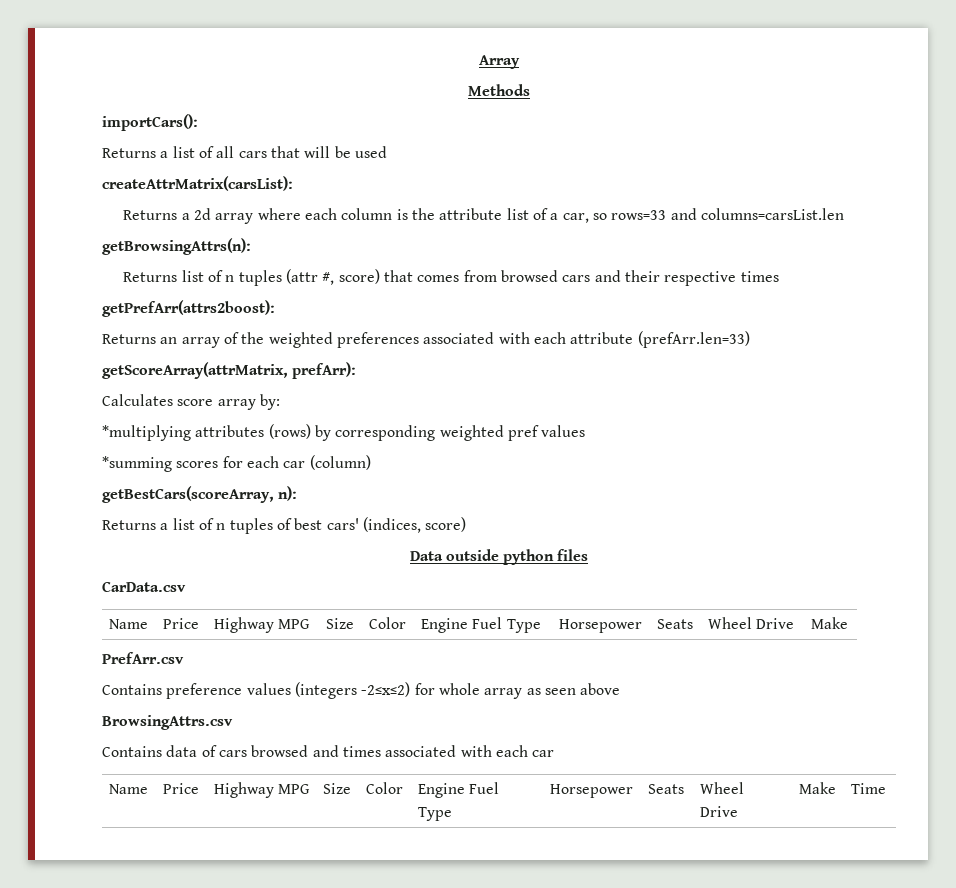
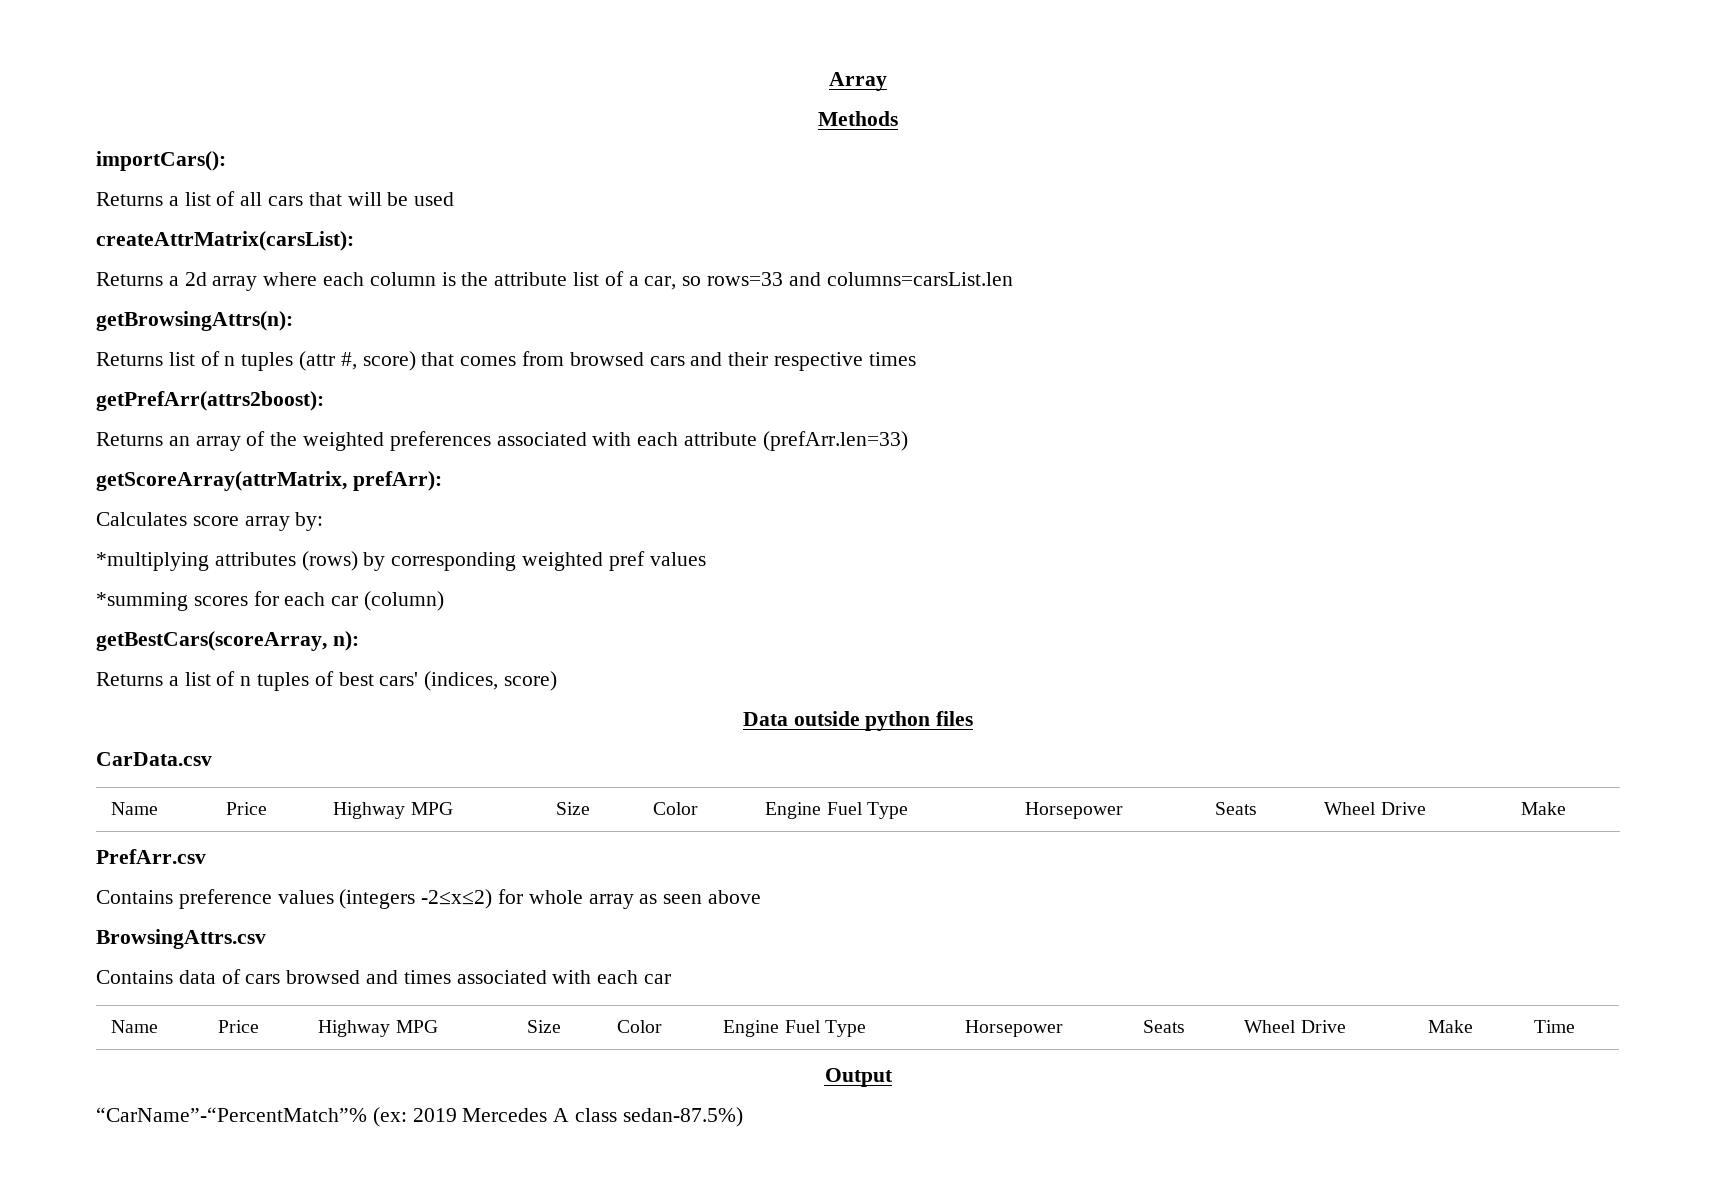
+ Output
+ “CarName”-“PercentMatch”% (ex: 2019 Mercedes A class sedan-87.5%)

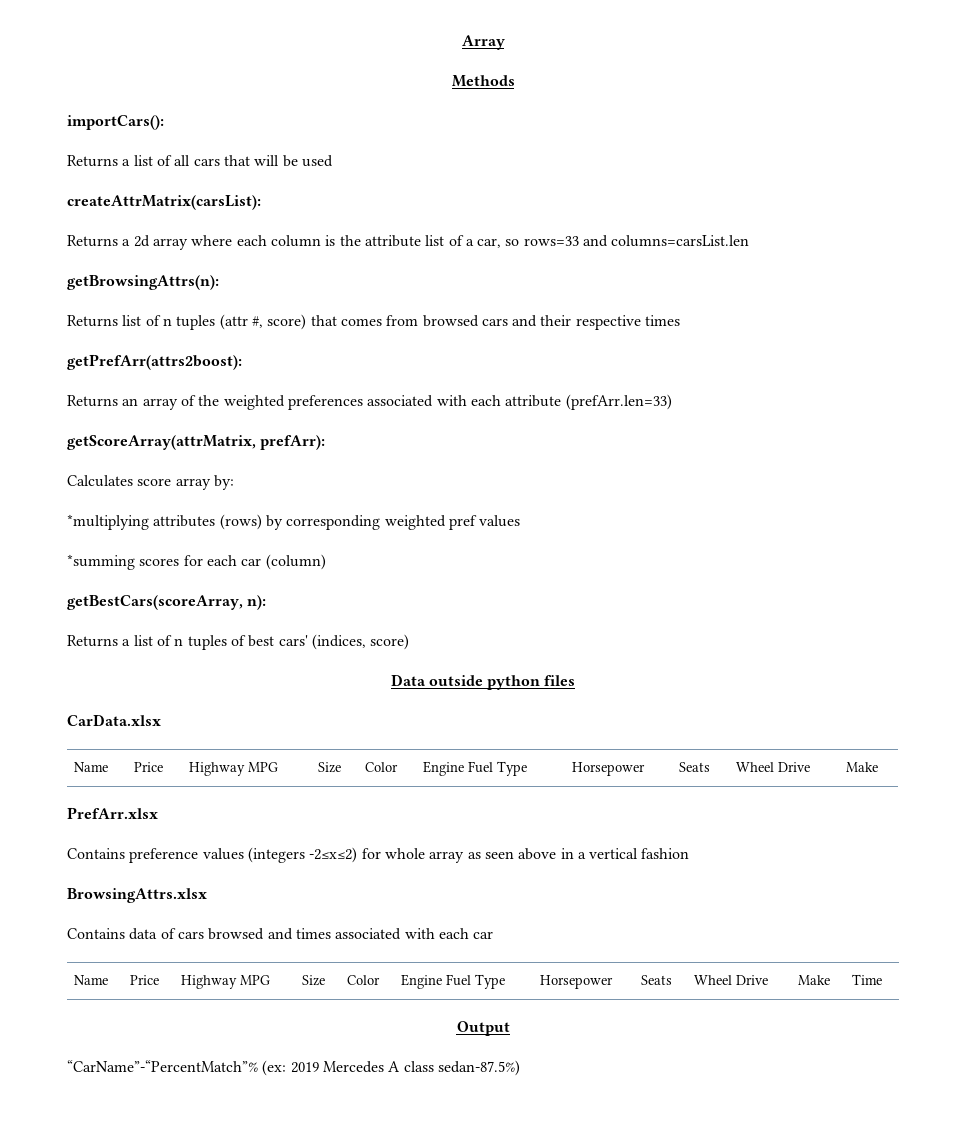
- CarData.csv
+ CarData.xlsx
- PrefArr.csv
+ PrefArr.xlsx
- Contains preference values (integers -2≤x≤2) for whole array as seen above
- BrowsingAttrs.csv
+ Contains preference values (integers -2≤x≤2) for whole array as seen above in a vertical fashion
+ BrowsingAttrs.xlsx

